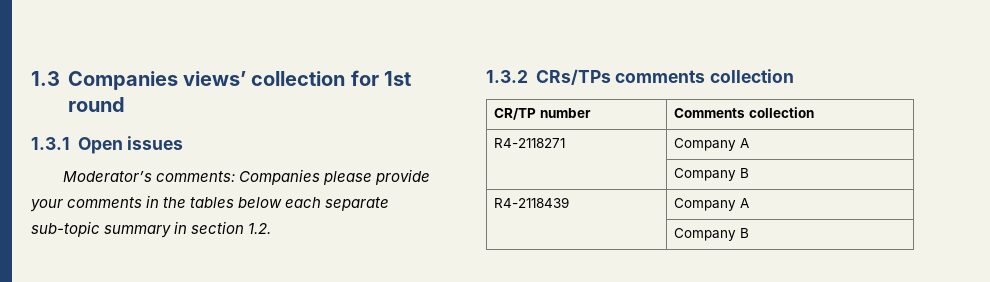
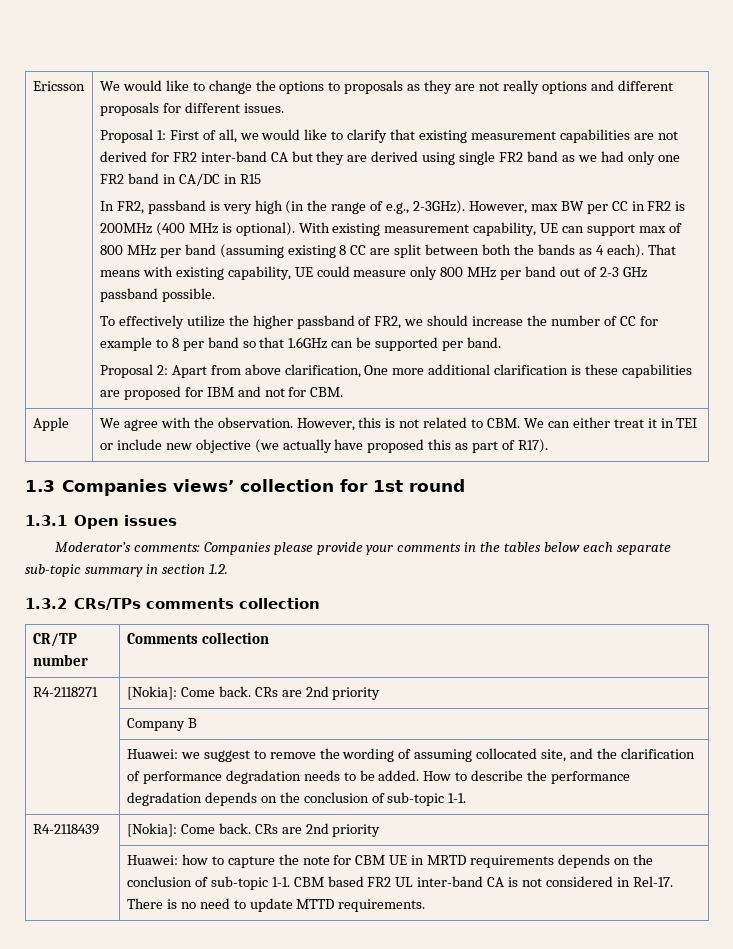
+ Ericsson | We would like to change the options to proposals as they are not really options and different proposals for different issues.
+ Proposal 1: First of all, we would like to clarify that existing measurement capabilities are not derived for FR2 inter-band CA but they are derived using single FR2 band as we had only one FR2 band in CA/DC in R15
+ In FR2, passband is very high (in the range of e.g., 2-3GHz). However, max BW per CC in FR2 is 200MHz (400 MHz is optional). With existing measurement capability, UE can support max of 800 MHz per band (assuming existing 8 CC are split between both the bands as 4 each). That means with existing capability, UE could measure only 800 MHz per band out of 2-3 GHz passband possible.
+ To effectively utilize the higher passband of FR2, we should increase the number of CC for example to 8 per band so that 1.6GHz can be supported per band.
+ Proposal 2: Apart from above clarification, One more additional clarification is these capabilities are proposed for IBM and not for CBM.
+ Apple | We agree with the observation. However, this is not related to CBM. We can either treat it in TEI or include new objective (we actually have proposed this as part of R17).
- R4-2118271 | Company A
+ R4-2118271 | [Nokia]: Come back. CRs are 2nd priority
  | Company B
- R4-2118439 | Company A
- | Company B
+ | Huawei: we suggest to remove the wording of assuming collocated site, and the clarification of performance degradation needs to be added. How to describe the performance degradation depends on the conclusion of sub-topic 1-1.
+ R4-2118439 | [Nokia]: Come back. CRs are 2nd priority
+ | Huawei: how to capture the note for CBM UE in MRTD requirements depends on the conclusion of sub-topic 1-1. CBM based FR2 UL inter-band CA is not considered in Rel-17. There is no need to update MTTD requirements.

